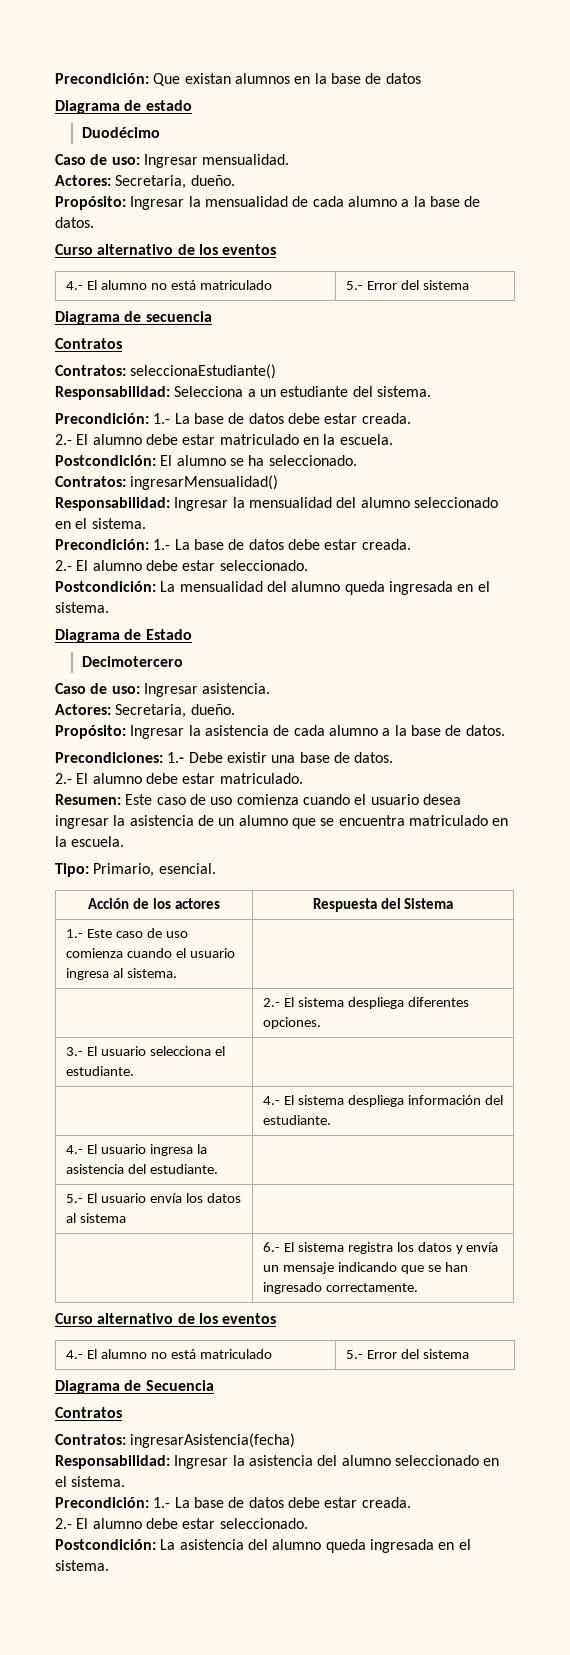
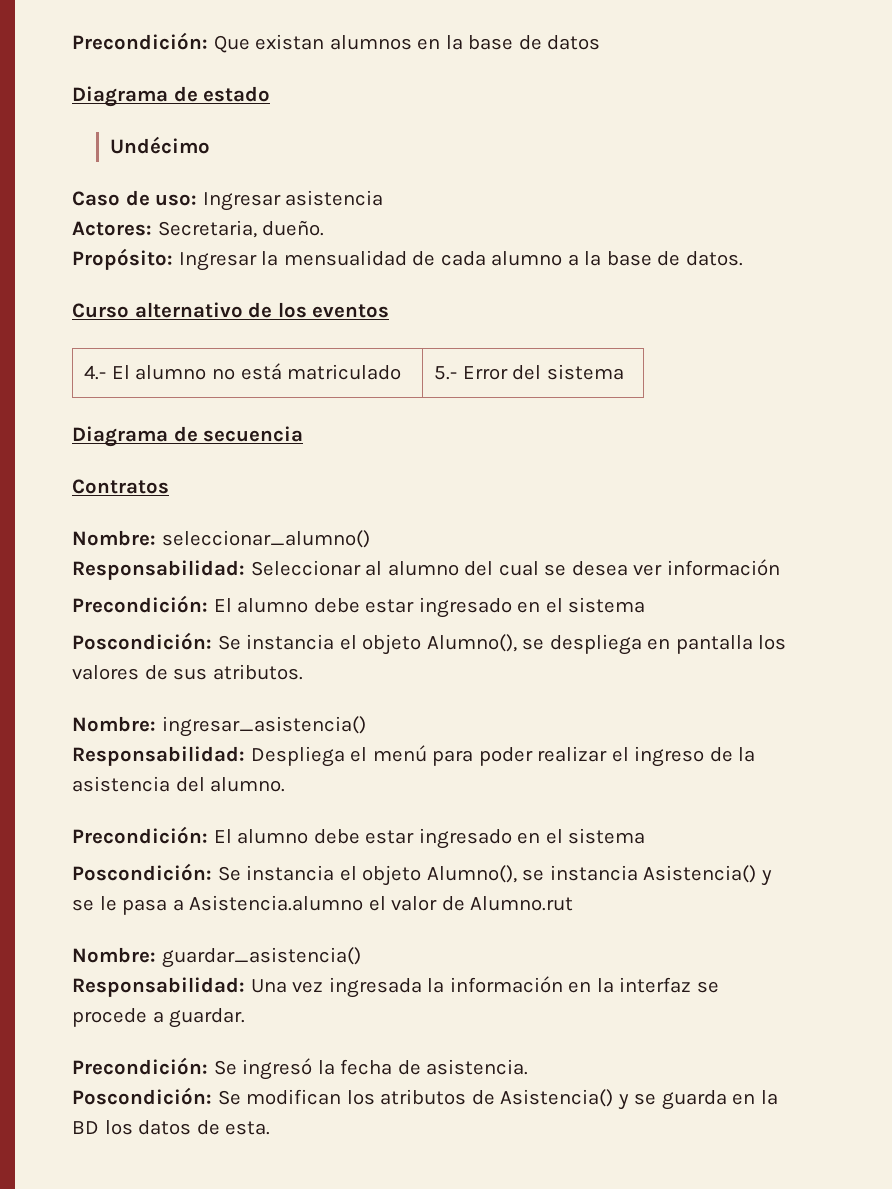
- Duodécimo
- Caso de uso: Ingresar mensualidad.
+ Undécimo
+ Caso de uso: Ingresar asistencia
- Contratos: seleccionaEstudiante()
- Responsabilidad: Selecciona a un estudiante del sistema.
- Precondición: 1.- La base de datos debe estar creada.
- 2.- El alumno debe estar matriculado en la escuela.
- Postcondición: El alumno se ha seleccionado.
- Contratos: ingresarMensualidad()
- Responsabilidad: Ingresar la mensualidad del alumno seleccionado en el sistema.
- Precondición: 1.- La base de datos debe estar creada.
- 2.- El alumno debe estar seleccionado.
- Postcondición: La mensualidad del alumno queda ingresada en el sistema.
- Diagrama de Estado
- Decimotercero
- Caso de uso: Ingresar asistencia.
- Actores: Secretaria, dueño.
- Propósito: Ingresar la asistencia de cada alumno a la base de datos.
- Precondiciones: 1.- Debe existir una base de datos.
- 2.- El alumno debe estar matriculado.
- Resumen: Este caso de uso comienza cuando el usuario desea ingresar la asistencia de un alumno que se encuentra matriculado en la escuela.
- Tipo: Primario, esencial.
- Acción de los actores | Respuesta del Sistema
- 1.- Este caso de uso comienza cuando el usuario ingresa al sistema. |
- | 2.- El sistema despliega diferentes opciones.
- 3.- El usuario selecciona el estudiante. |
- | 4.- El sistema despliega información del estudiante.
- 4.- El usuario ingresa la asistencia del estudiante. |
- 5.- El usuario envía los datos al sistema |
- | 6.- El sistema registra los datos y envía un mensaje indicando que se han ingresado correctamente.
- Curso alternativo de los eventos
- 4.- El alumno no está matriculado | 5.- Error del sistema
- Diagrama de Secuencia
- Contratos
- Contratos: ingresarAsistencia(fecha)
- Responsabilidad: Ingresar la asistencia del alumno seleccionado en el sistema.
- Precondición: 1.- La base de datos debe estar creada.
- 2.- El alumno debe estar seleccionado.
- Postcondición: La asistencia del alumno queda ingresada en el sistema.
+ Nombre: seleccionar_alumno()
+ Responsabilidad: Seleccionar al alumno del cual se desea ver información
+ Precondición: El alumno debe estar ingresado en el sistema
+ Poscondición: Se instancia el objeto Alumno(), se despliega en pantalla los valores de sus atributos.
+ Nombre: ingresar_asistencia()
+ Responsabilidad: Despliega el menú para poder realizar el ingreso de la asistencia del alumno.
+ Precondición: El alumno debe estar ingresado en el sistema
+ Poscondición: Se instancia el objeto Alumno(), se instancia Asistencia() y se le pasa a Asistencia.alumno el valor de Alumno.rut
+ Nombre: guardar_asistencia()
+ Responsabilidad: Una vez ingresada la información en la interfaz se procede a guardar.
+ Precondición: Se ingresó la fecha de asistencia.
+ Poscondición: Se modifican los atributos de Asistencia() y se guarda en la BD los datos de esta.

